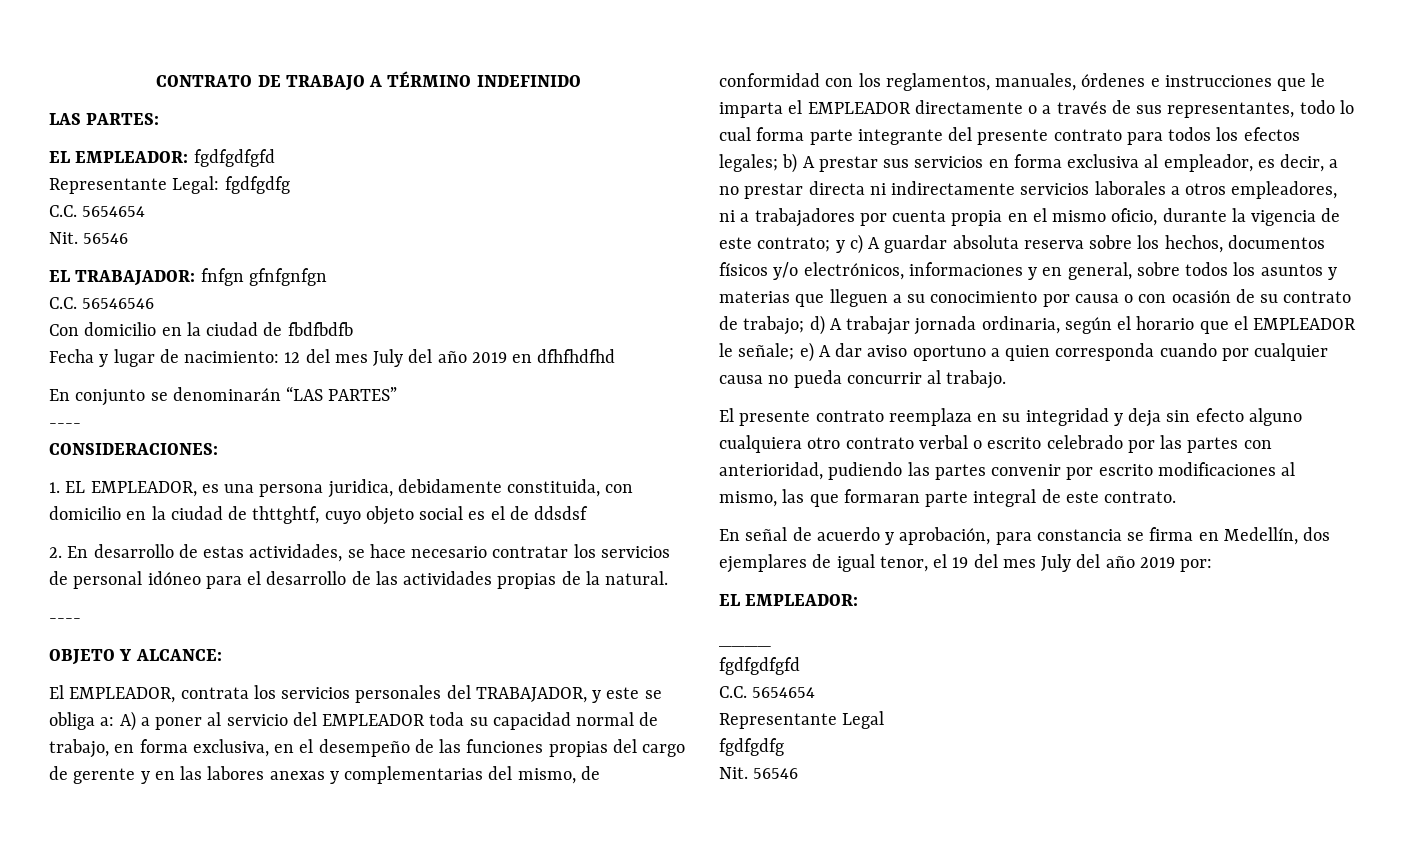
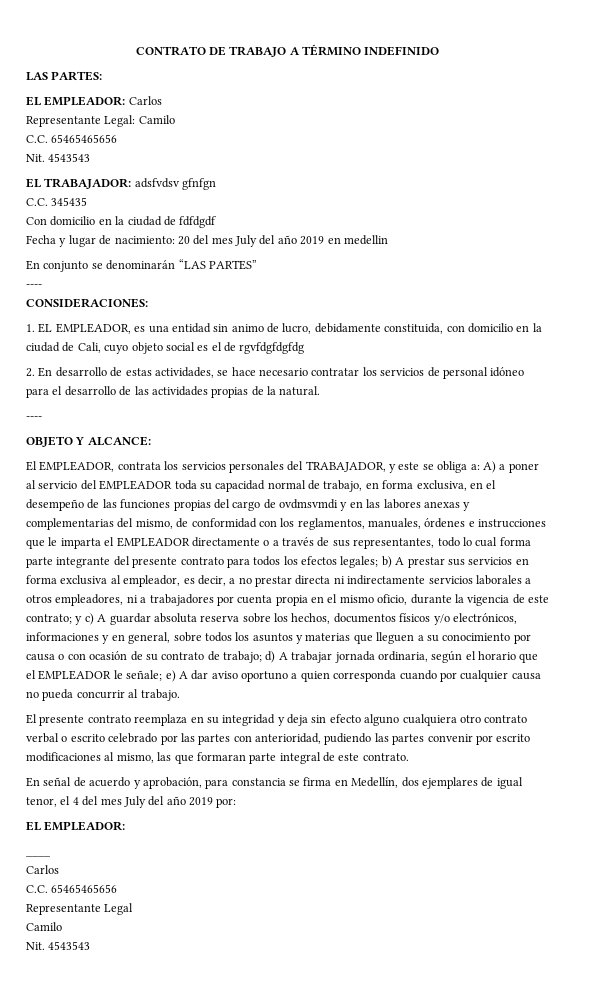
- EL EMPLEADOR: fgdfgdfgfd
+ EL EMPLEADOR: Carlos
- Representante Legal: fgdfgdfg
- C.C. 5654654
- Nit. 56546
+ Representante Legal: Camilo
+ C.C. 65465465656
+ Nit. 4543543
- EL TRABAJADOR: fnfgn gfnfgnfgn
- C.C. 56546546
+ EL TRABAJADOR: adsfvdsv gfnfgn
+ C.C. 345435
- Con domicilio en la ciudad de fbdfbdfb
+ Con domicilio en la ciudad de fdfdgdf
- Fecha y lugar de nacimiento: 12 del mes July del año 2019 en dfhfhdfhd
+ Fecha y lugar de nacimiento: 20 del mes July del año 2019 en medellin
- 1. EL EMPLEADOR, es una persona juridica, debidamente constituida, con domicilio en la ciudad de thttghtf, cuyo objeto social es el de ddsdsf
+ 1. EL EMPLEADOR, es una entidad sin animo de lucro, debidamente constituida, con domicilio en la ciudad de Cali, cuyo objeto social es el de rgvfdgfdgfdg
- A) a poner al servicio del EMPLEADOR toda su capacidad normal de trabajo, en forma exclusiva, en el desempeño de las funciones propias del cargo de gerente y en las labores anexas y complementarias del mismo, de conformidad con los reglamentos, manuales, órdenes e instrucciones que le imparta el EMPLEADOR directamente o a través de sus representantes, todo lo cual forma parte integrante del presente contrato para todos los efectos legales;
+ A) a poner al servicio del EMPLEADOR toda su capacidad normal de trabajo, en forma exclusiva, en el desempeño de las funciones propias del cargo de ovdmsvmdi y en las labores anexas y complementarias del mismo, de conformidad con los reglamentos, manuales, órdenes e instrucciones que le imparta el EMPLEADOR directamente o a través de sus representantes, todo lo cual forma parte integrante del presente contrato para todos los efectos legales;
- En señal de acuerdo y aprobación, para constancia se firma en Medellín, dos ejemplares de igual tenor, el 19 del mes July del año 2019 por:
+ En señal de acuerdo y aprobación, para constancia se firma en Medellín, dos ejemplares de igual tenor, el 4 del mes July del año 2019 por:
  ____
- fgdfgdfgfd
- C.C. 5654654
+ Carlos
+ C.C. 65465465656
  Representante Legal
- fgdfgdfg
- Nit. 56546
+ Camilo
+ Nit. 4543543

